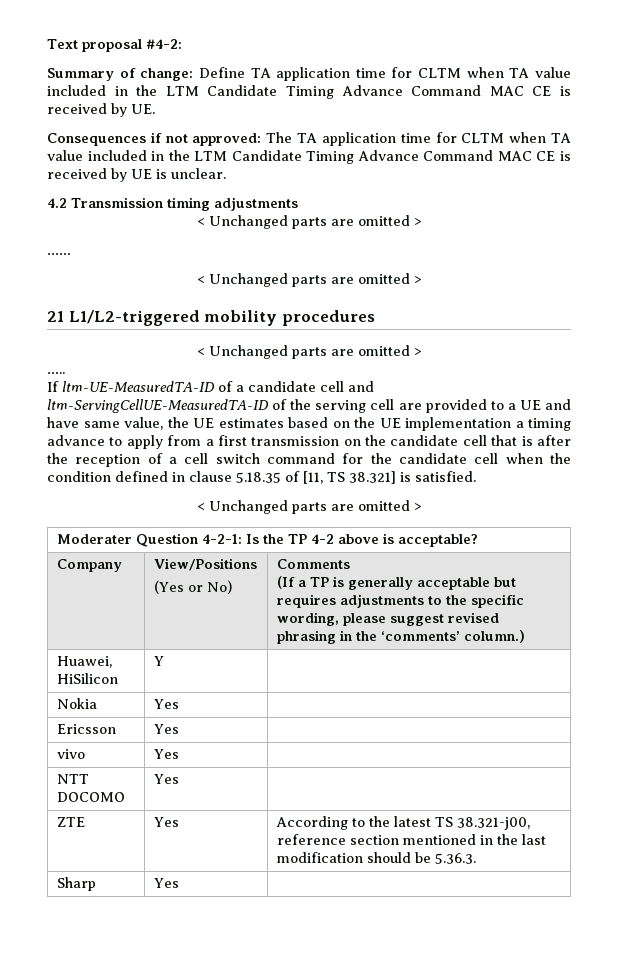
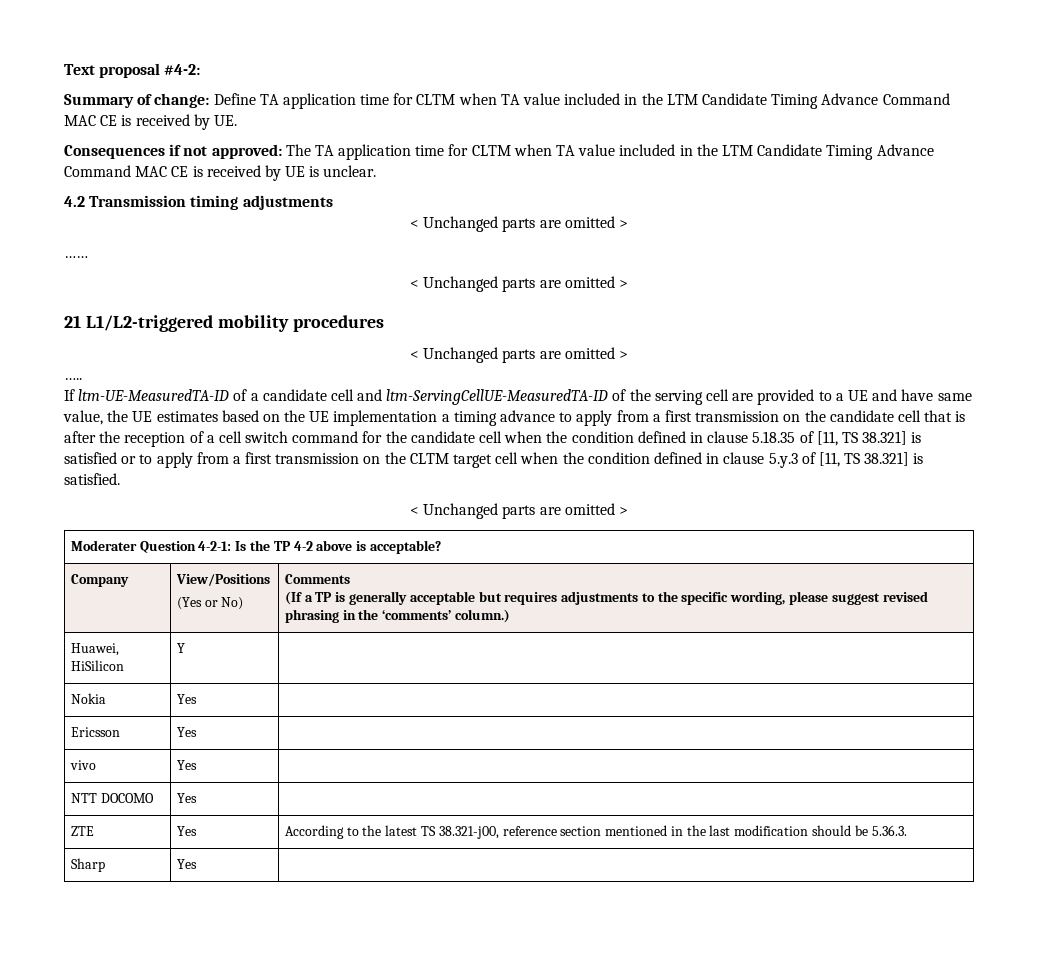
- If ltm-UE-MeasuredTA-ID of a candidate cell and ltm-ServingCellUE-MeasuredTA-ID of the serving cell are provided to a UE and have same value, the UE estimates based on the UE implementation a timing advance to apply from a first transmission on the candidate cell that is after the reception of a cell switch command for the candidate cell when the condition defined in clause 5.18.35 of [11, TS 38.321] is satisfied.
+ If ltm-UE-MeasuredTA-ID of a candidate cell and ltm-ServingCellUE-MeasuredTA-ID of the serving cell are provided to a UE and have same value, the UE estimates based on the UE implementation a timing advance to apply from a first transmission on the candidate cell that is after the reception of a cell switch command for the candidate cell when the condition defined in clause 5.18.35 of [11, TS 38.321] is satisfied or to apply from a first transmission on the CLTM target cell when the condition defined in clause 5.y.3 of [11, TS 38.321] is satisfied.

